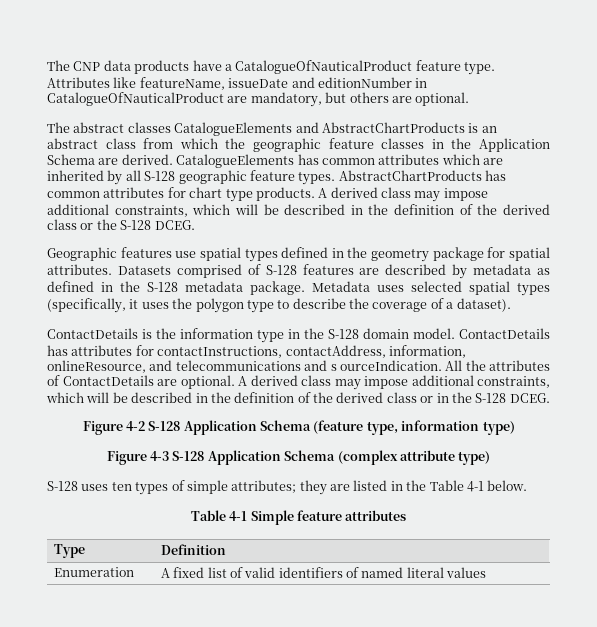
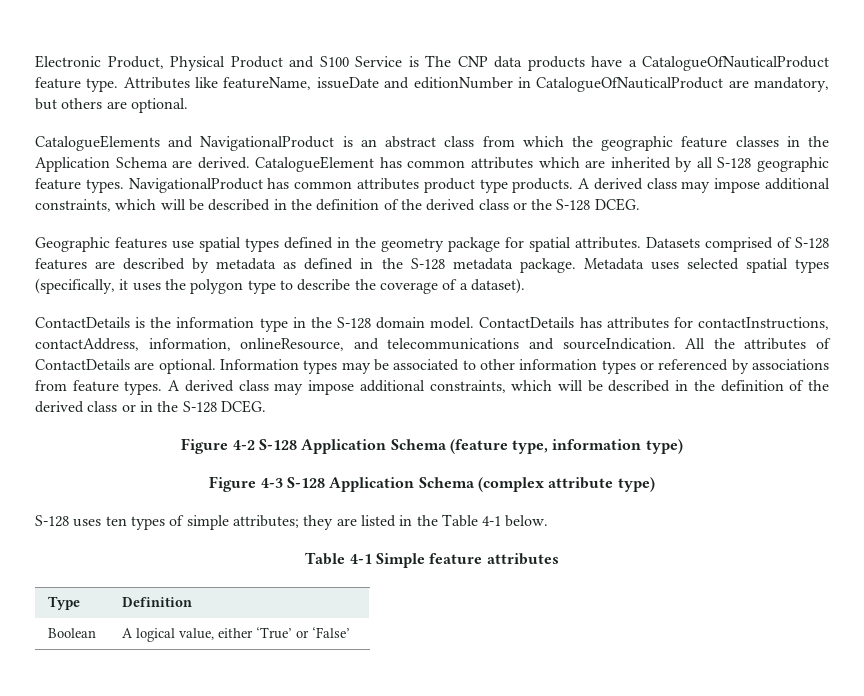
- The CNP data products have a CatalogueOfNauticalProduct feature type.
+ Electronic Product, Physical Product and S100 Service is The CNP data products have a CatalogueOfNauticalProduct feature type.
- The abstract classes CatalogueElements and AbstractChartProducts is an abstract class from which the geographic feature classes in the Application Schema are derived.
+ CatalogueElements and NavigationalProduct is an abstract class from which the geographic feature classes in the Application Schema are derived.
- CatalogueElements has common attributes which are inherited by all S-128 geographic feature types.
+ CatalogueElement has common attributes which are inherited by all S-128 geographic feature types.
- AbstractChartProducts has common attributes for chart type products.
+ NavigationalProduct has common attributes product type products.
- ContactDetails has attributes for contactInstructions, contactAddress, information, onlineResource, and telecommunications and s ourceIndication.
+ ContactDetails has attributes for contactInstructions, contactAddress, information, onlineResource, and telecommunications and sourceIndication.
+ Information types may be associated to other information types or referenced by associations from feature types.
- Enumeration | A fixed list of valid identifiers of named literal values
+ Boolean | A logical value, either ‘True’ or ‘False’

